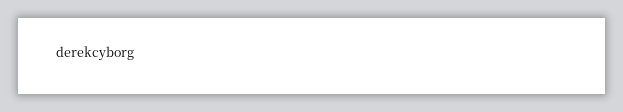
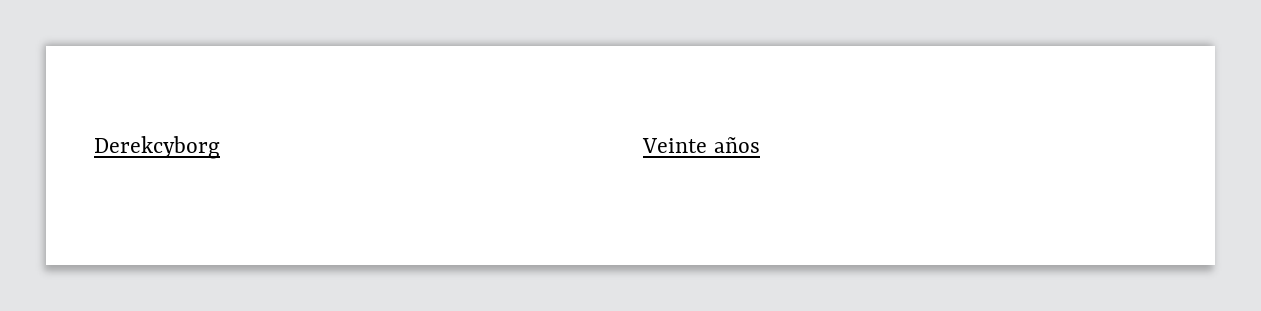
- derekcyborg
+ Derekcyborg
+ Veinte años

